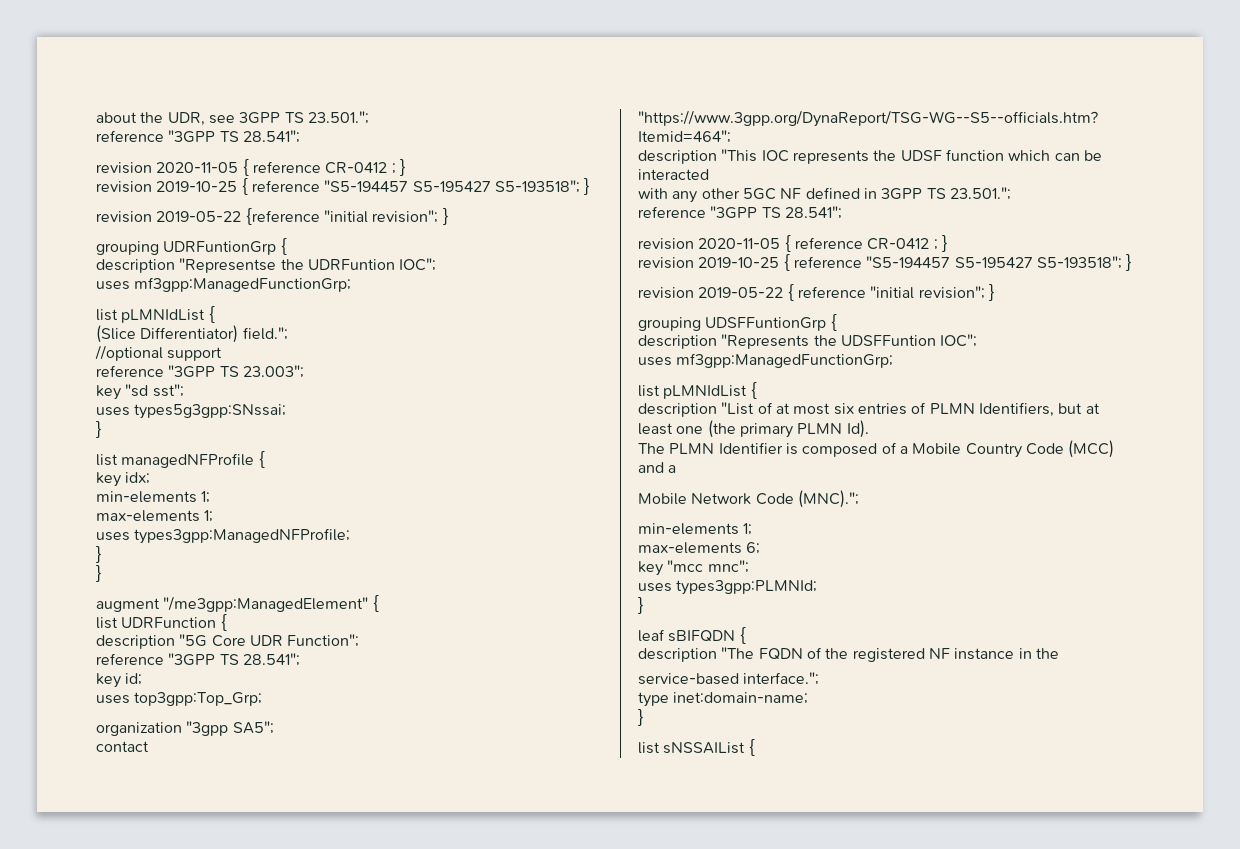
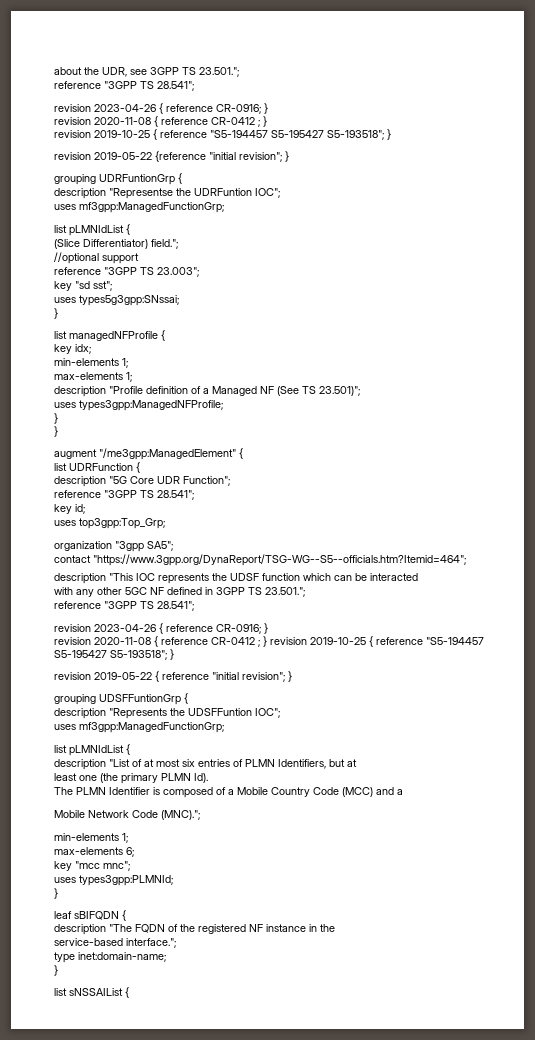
  about the UDR, see 3GPP TS 23.501.";
  reference "3GPP TS 28.541";
- revision 2020-11-05 { reference CR-0412 ; }
+ revision 2023-04-26 { reference CR-0916; }
+ revision 2020-11-08 { reference CR-0412 ; }
+ description "Profile definition of a Managed NF (See TS 23.501)";
  with any other 5GC NF defined in 3GPP TS 23.501.";
  reference "3GPP TS 28.541";
- revision 2020-11-05 { reference CR-0412 ; }
- revision 2019-10-25 { reference "S5-194457 S5-195427 S5-193518"; }
+ revision 2023-04-26 { reference CR-0916; }
+ revision 2020-11-08 { reference CR-0412 ; } revision 2019-10-25 { reference "S5-194457 S5-195427 S5-193518"; }

